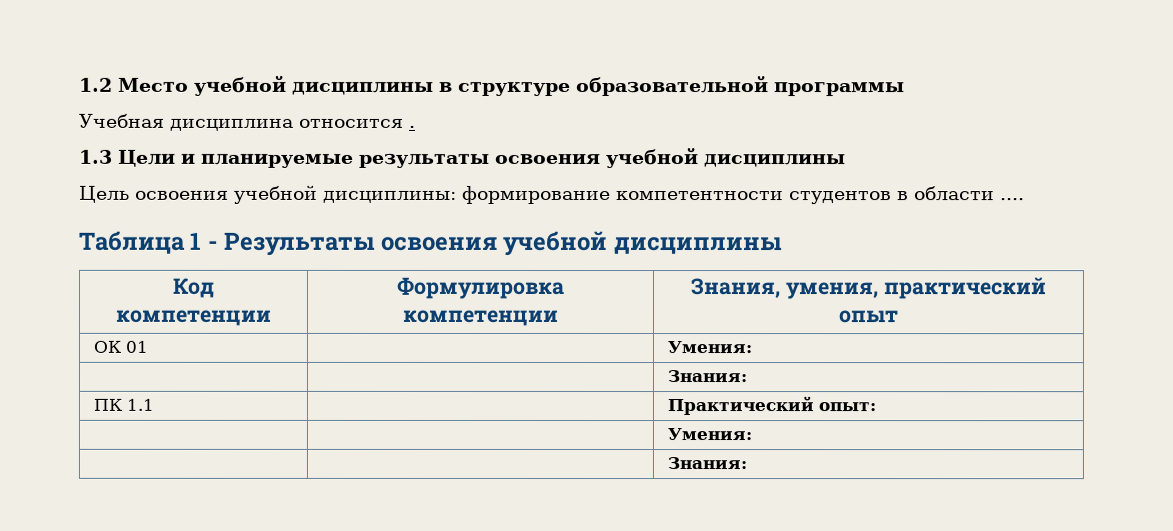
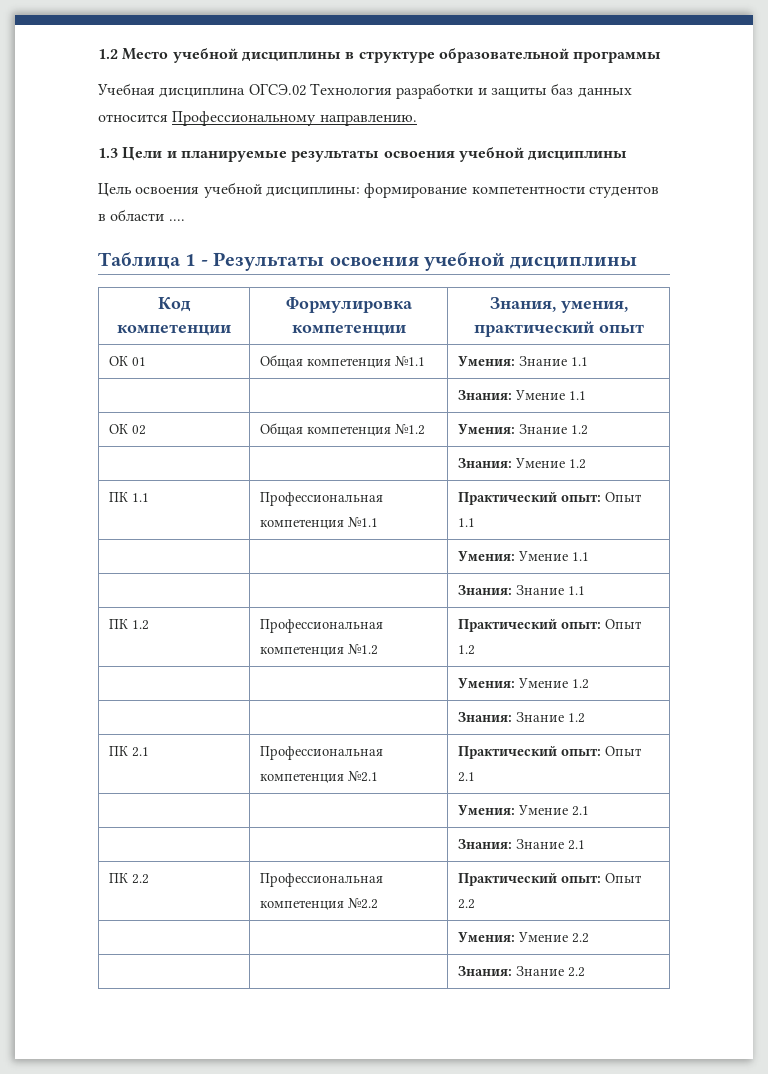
- Учебная дисциплина относится .
+ Учебная дисциплина ОГСЭ.02 Технология разработки и защиты баз данных относится Профессиональному направлению.
- ОК 01 | | Умения:
- | | Знания:
+ ОК 01 | Общая компетенция №1.1 | Умения: Знание 1.1
+ | | Знания: Умение 1.1
+ ОК 02 | Общая компетенция №1.2 | Умения: Знание 1.2
+ | | Знания: Умение 1.2
- ПК 1.1 | | Практический опыт:
- | | Умения:
- | | Знания:
+ ПК 1.1 | Профессиональная компетенция №1.1 | Практический опыт: Опыт 1.1
+ | | Умения: Умение 1.1
+ | | Знания: Знание 1.1
+ ПК 1.2 | Профессиональная компетенция №1.2 | Практический опыт: Опыт 1.2
+ | | Умения: Умение 1.2
+ | | Знания: Знание 1.2
+ ПК 2.1 | Профессиональная компетенция №2.1 | Практический опыт: Опыт 2.1
+ | | Умения: Умение 2.1
+ | | Знания: Знание 2.1
+ ПК 2.2 | Профессиональная компетенция №2.2 | Практический опыт: Опыт 2.2
+ | | Умения: Умение 2.2
+ | | Знания: Знание 2.2

